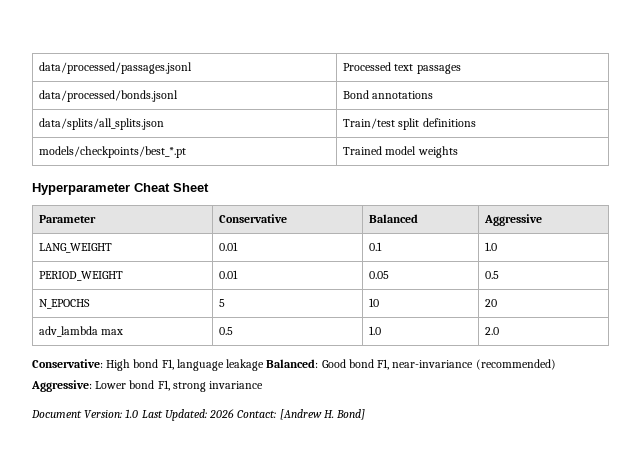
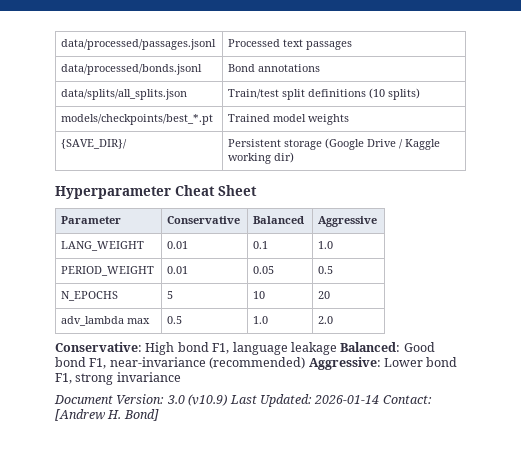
- data/splits/all_splits.json | Train/test split definitions
+ data/splits/all_splits.json | Train/test split definitions (10 splits)
+ {SAVE_DIR}/ | Persistent storage (Google Drive / Kaggle working dir)
- Document Version: 1.0 Last Updated: 2026 Contact: [Andrew H. Bond]
+ Document Version: 3.0 (v10.9) Last Updated: 2026-01-14 Contact: [Andrew H. Bond]

